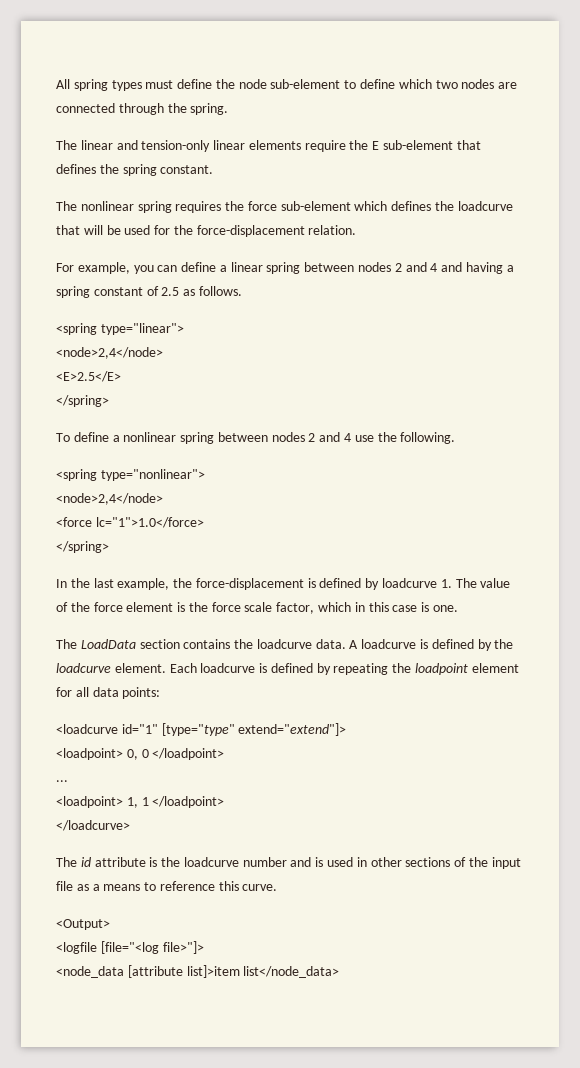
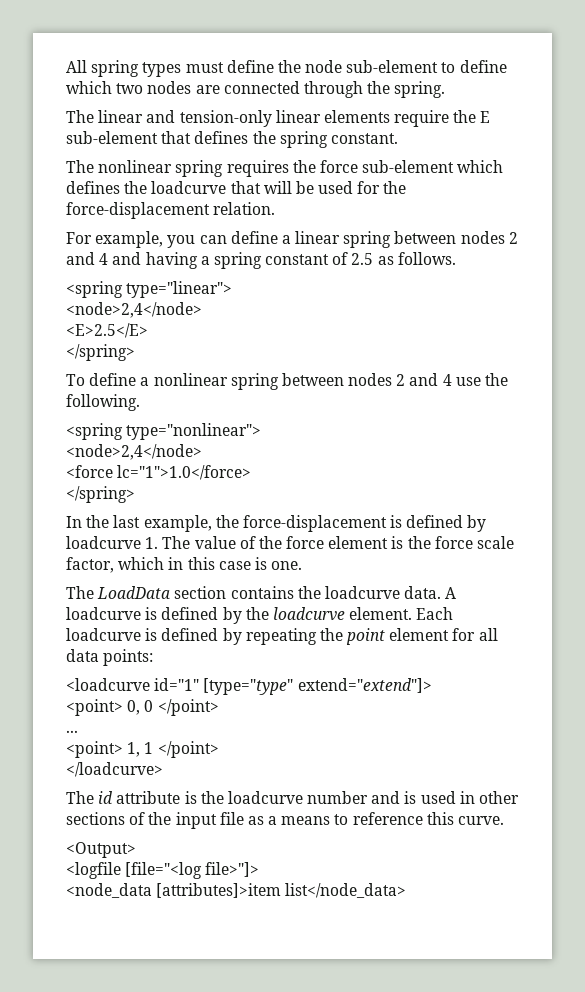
- Each loadcurve is defined by repeating the loadpoint element for all data points:
+ Each loadcurve is defined by repeating the point element for all data points:
- <loadpoint> 0, 0 </loadpoint>
+ <point> 0, 0 </point>
- <loadpoint> 1, 1 </loadpoint>
+ <point> 1, 1 </point>
- <node_data [attribute list]>item list</node_data>
+ <node_data [attributes]>item list</node_data>

